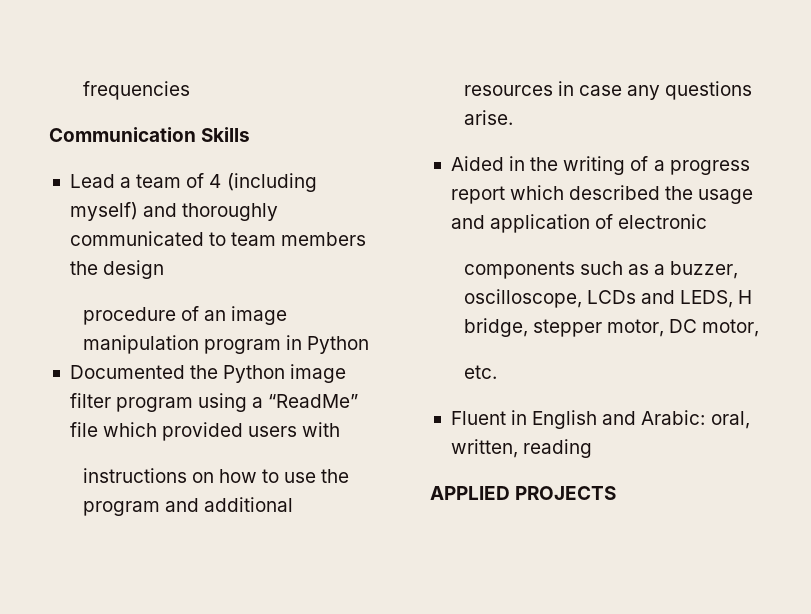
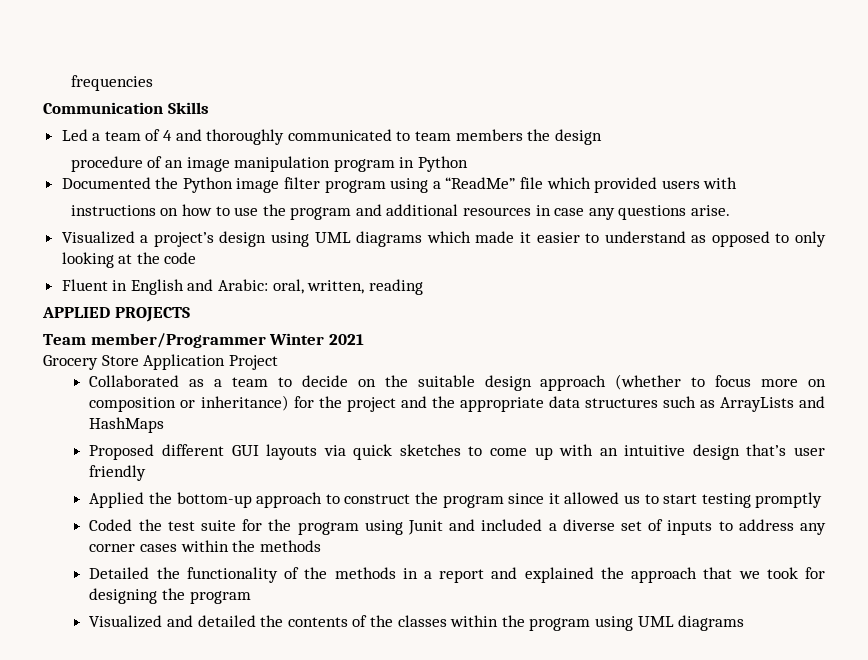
- Lead a team of 4 (including myself) and thoroughly communicated to team members the design
+ Led a team of 4 and thoroughly communicated to team members the design
- Aided in the writing of a progress report which described the usage and application of electronic
- components such as a buzzer, oscilloscope, LCDs and LEDS, H bridge, stepper motor, DC motor,
- etc.
+ Visualized a project’s design using UML diagrams which made it easier to understand as opposed to only looking at the code
+ Team member/Programmer Winter 2021
+ Grocery Store Application Project
+ Collaborated as a team to decide on the suitable design approach (whether to focus more on composition or inheritance) for the project and the appropriate data structures such as ArrayLists and HashMaps
+ Proposed different GUI layouts via quick sketches to come up with an intuitive design that’s user friendly
+ Applied the bottom-up approach to construct the program since it allowed us to start testing promptly
+ Coded the test suite for the program using Junit and included a diverse set of inputs to address any corner cases within the methods
+ Detailed the functionality of the methods in a report and explained the approach that we took for designing the program
+ Visualized and detailed the contents of the classes within the program using UML diagrams

